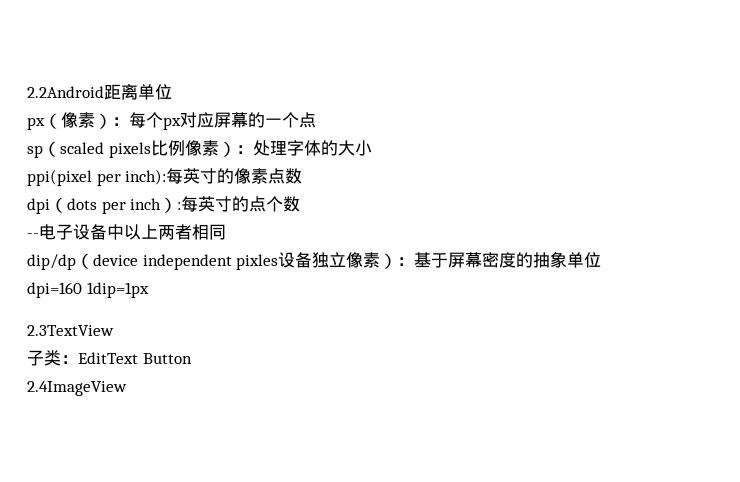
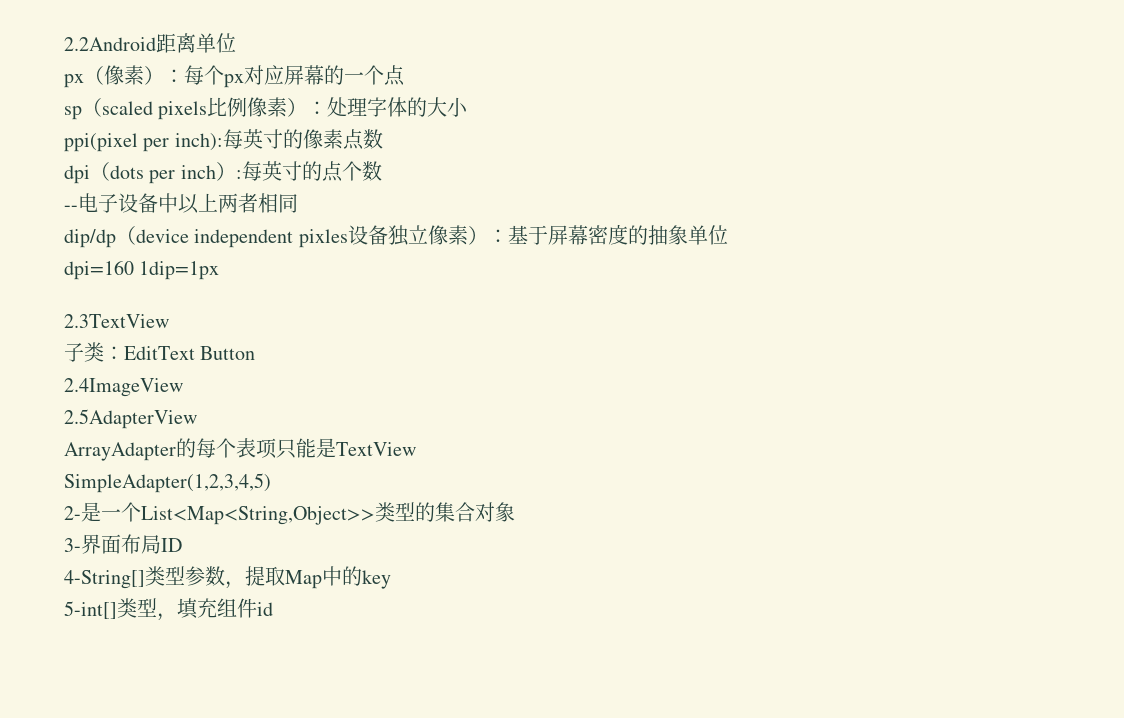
+ 2.5AdapterView
+ ArrayAdapter的每个表项只能是TextView
+ SimpleAdapter(1,2,3,4,5)
+ 2-是一个List<Map<String,Object>>类型的集合对象
+ 3-界面布局ID
+ 4-String[]类型参数，提取Map中的key
+ 5-int[]类型，填充组件id

